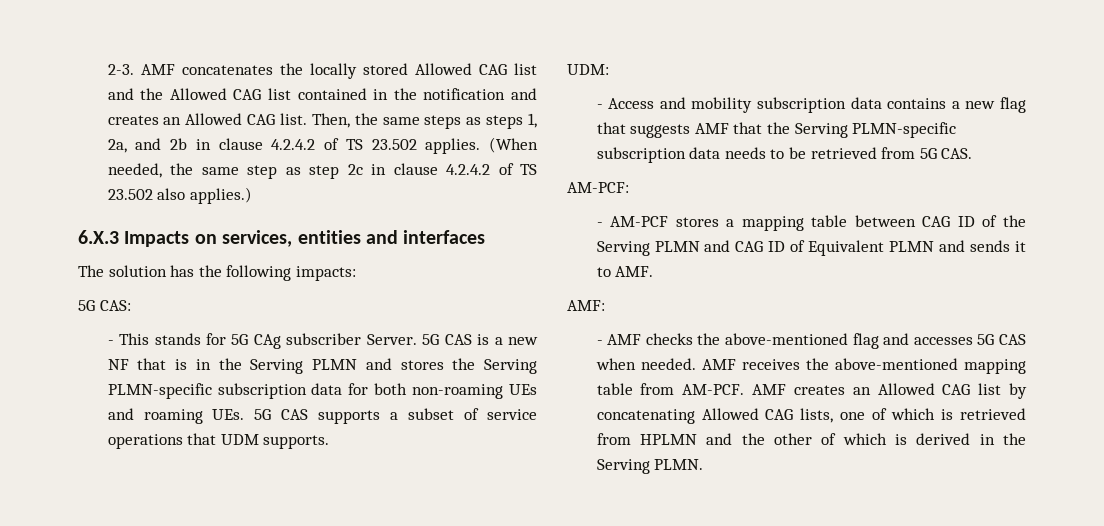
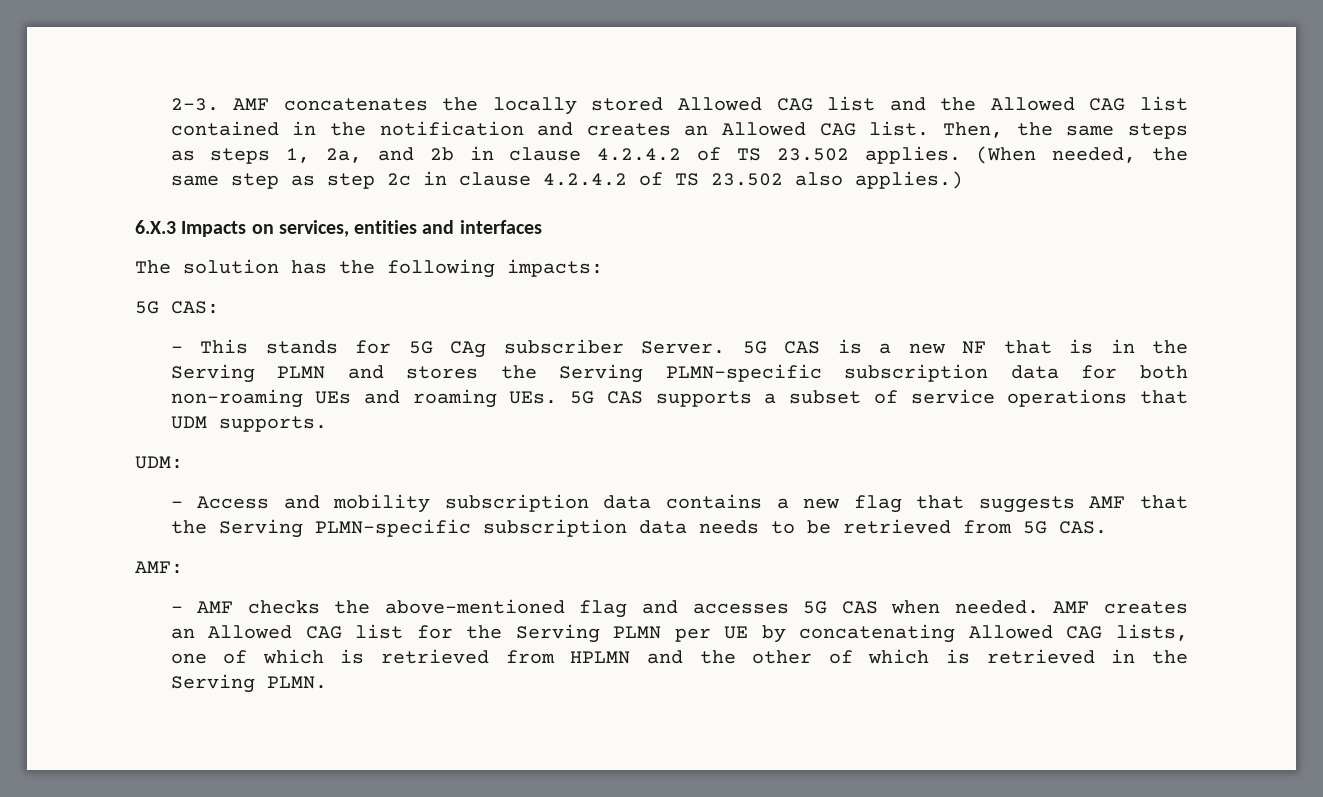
- AM-PCF:
- - AM-PCF stores a mapping table between CAG ID of the Serving PLMN and CAG ID of Equivalent PLMN and sends it to AMF.
- AMF receives the above-mentioned mapping table from AM-PCF. AMF creates an Allowed CAG list by concatenating Allowed CAG lists, one of which is retrieved from HPLMN and the other of which is derived in the Serving PLMN.
+ AMF creates an Allowed CAG list for the Serving PLMN per UE by concatenating Allowed CAG lists, one of which is retrieved from HPLMN and the other of which is retrieved in the Serving PLMN.

